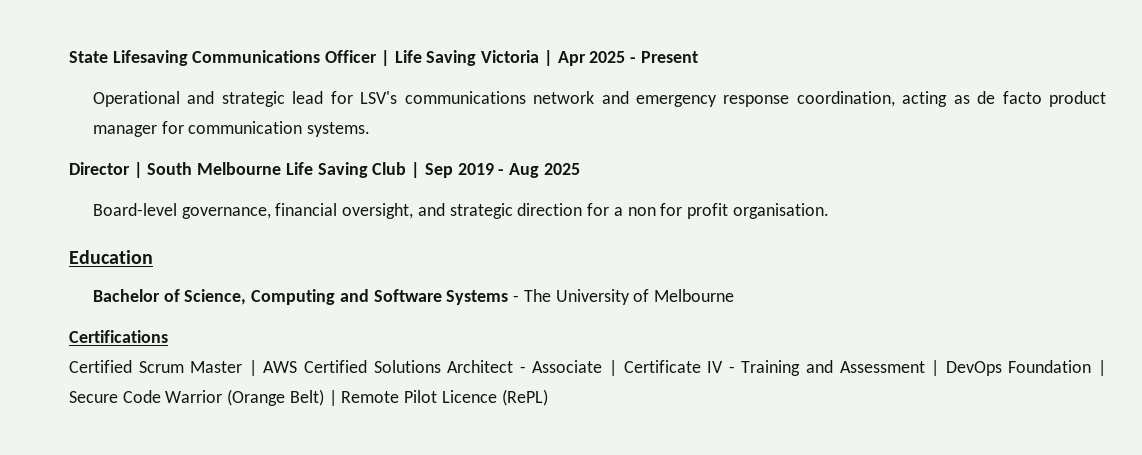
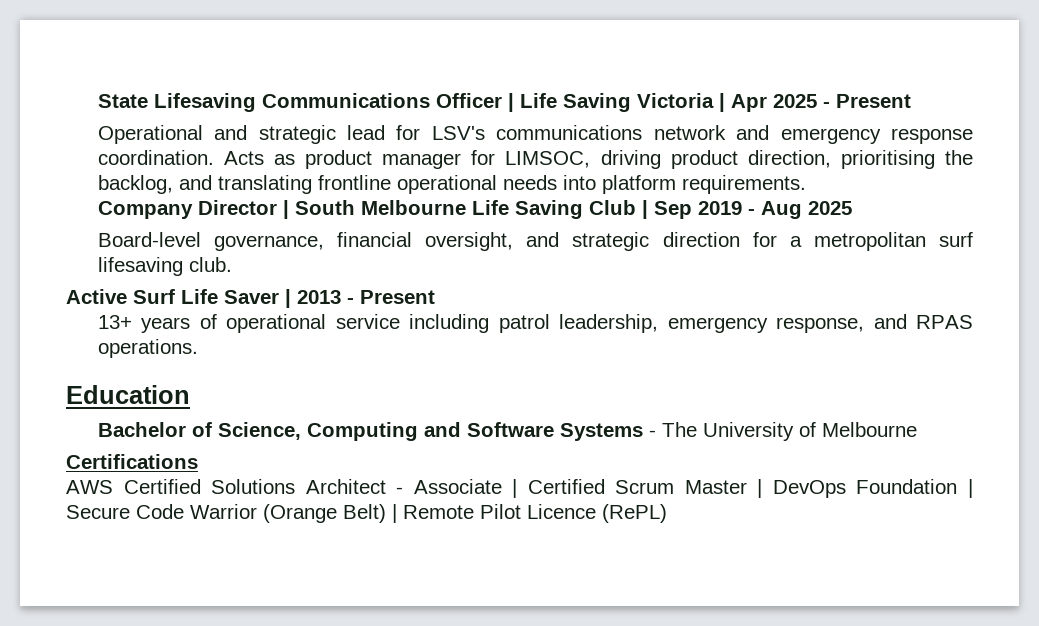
- Operational and strategic lead for LSV's communications network and emergency response coordination, acting as de facto product manager for communication systems.
- Director | South Melbourne Life Saving Club | Sep 2019 - Aug 2025
+ Operational and strategic lead for LSV's communications network and emergency response coordination. Acts as product manager for LIMSOC, driving product direction, prioritising the backlog, and translating frontline operational needs into platform requirements.
+ Company Director | South Melbourne Life Saving Club | Sep 2019 - Aug 2025
- Board-level governance, financial oversight, and strategic direction for a non for profit organisation.
+ Board-level governance, financial oversight, and strategic direction for a metropolitan surf lifesaving club.
+ Active Surf Life Saver | 2013 - Present
+ 13+ years of operational service including patrol leadership, emergency response, and RPAS operations.
- Certified Scrum Master | AWS Certified Solutions Architect - Associate | Certificate IV - Training and Assessment | DevOps Foundation | Secure Code Warrior (Orange Belt) | Remote Pilot Licence (RePL)
+ AWS Certified Solutions Architect - Associate | Certified Scrum Master | DevOps Foundation | Secure Code Warrior (Orange Belt) | Remote Pilot Licence (RePL)

